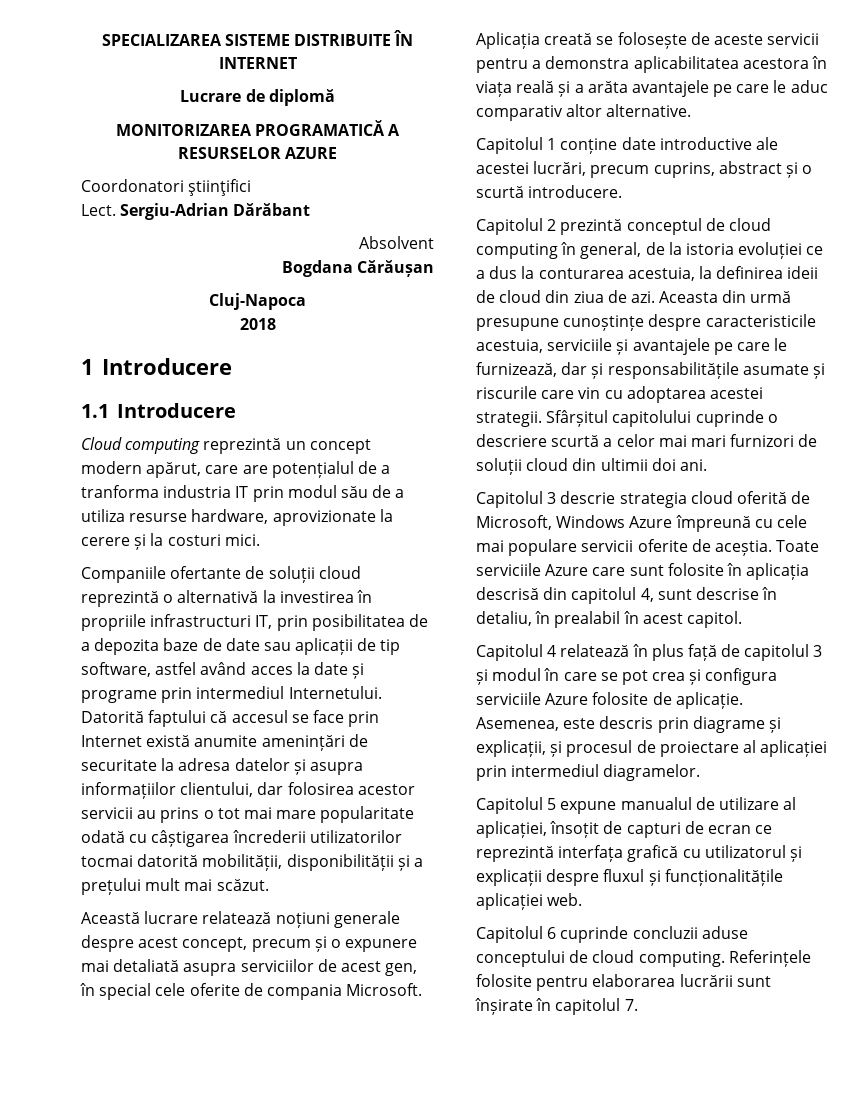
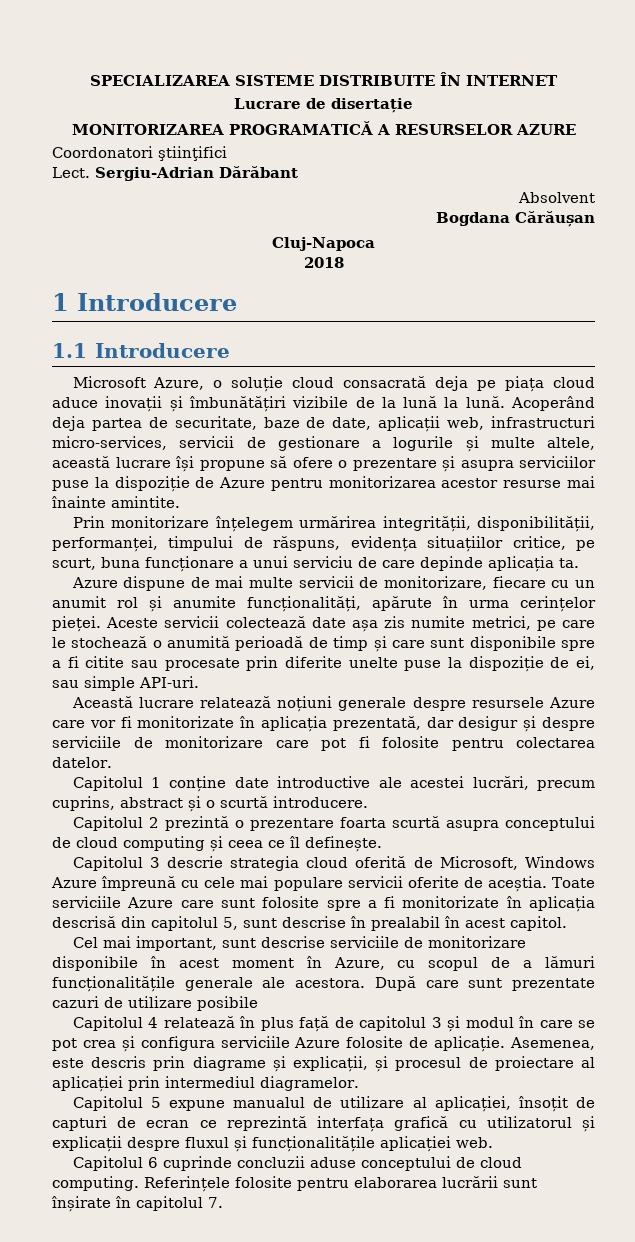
- Lucrare de diplomă
+ Lucrare de disertație
- Cloud computing reprezintă un concept modern apărut, care are potențialul de a tranforma industria IT prin modul său de a utiliza resurse hardware, aprovizionate la cerere și la costuri mici.
- Companiile ofertante de soluții cloud reprezintă o alternativă la investirea în propriile infrastructuri IT, prin posibilitatea de a depozita baze de date sau aplicații de tip software, astfel având acces la date și programe prin intermediul Internetului. Datorită faptului că accesul se face prin Internet există anumite amenințări de securitate la adresa datelor și asupra informațiilor clientului, dar folosirea acestor servicii au prins o tot mai mare popularitate odată cu câștigarea încrederii utilizatorilor tocmai datorită mobilității, disponibilității și a prețului mult mai scăzut.
+ Microsoft Azure, o soluție cloud consacrată deja pe piața cloud aduce inovații și îmbunătățiri vizibile de la lună la lună. Acoperând deja partea de securitate, baze de date, aplicații web, infrastructuri micro-services, servicii de gestionare a logurile și multe altele, această lucrare își propune să ofere o prezentare și asupra serviciilor puse la dispoziție de Azure pentru monitorizarea acestor resurse mai înainte amintite.
+ Prin monitorizare înțelegem urmărirea integrității, disponibilității, performanței, timpului de răspuns, evidența situațiilor critice, pe scurt, buna funcționare a unui serviciu de care depinde aplicația ta.
+ Azure dispune de mai multe servicii de monitorizare, fiecare cu un anumit rol și anumite funcționalități, apărute în urma cerințelor pieței. Aceste servicii colectează date așa zis numite metrici, pe care le stochează o anumită perioadă de timp și care sunt disponibile spre a fi citite sau procesate prin diferite unelte puse la dispoziție de ei, sau simple API-uri.
- Această lucrare relatează noțiuni generale despre acest concept, precum și o expunere mai detaliată asupra serviciilor de acest gen, în special cele oferite de compania Microsoft. Aplicația creată se folosește de aceste servicii pentru a demonstra aplicabilitatea acestora în viața reală și a arăta avantajele pe care le aduc comparativ altor alternative.
+ Această lucrare relatează noțiuni generale despre resursele Azure care vor fi monitorizate în aplicația prezentată, dar desigur și despre serviciile de monitorizare care pot fi folosite pentru colectarea datelor.
- Capitolul 2 prezintă conceptul de cloud computing în general, de la istoria evoluției ce a dus la conturarea acestuia, la definirea ideii de cloud din ziua de azi. Aceasta din urmă presupune cunoștințe despre caracteristicile acestuia, serviciile și avantajele pe care le furnizează, dar și responsabilitățile asumate și riscurile care vin cu adoptarea acestei strategii. Sfârșitul capitolului cuprinde o descriere scurtă a celor mai mari furnizori de soluții cloud din ultimii doi ani.
+ Capitolul 2 prezintă o prezentare foarta scurtă asupra conceptului de cloud computing și ceea ce îl definește.
- Toate serviciile Azure care sunt folosite în aplicația descrisă din capitolul 4, sunt descrise în detaliu, în prealabil în acest capitol.
+ Toate serviciile Azure care sunt folosite spre a fi monitorizate în aplicația descrisă din capitolul 5, sunt descrise în prealabil în acest capitol.
+ Cel mai important, sunt descrise serviciile de monitorizare disponibile în acest moment în Azure, cu scopul de a lămuri funcționalitățile generale ale acestora. După care sunt prezentate cazuri de utilizare posibile

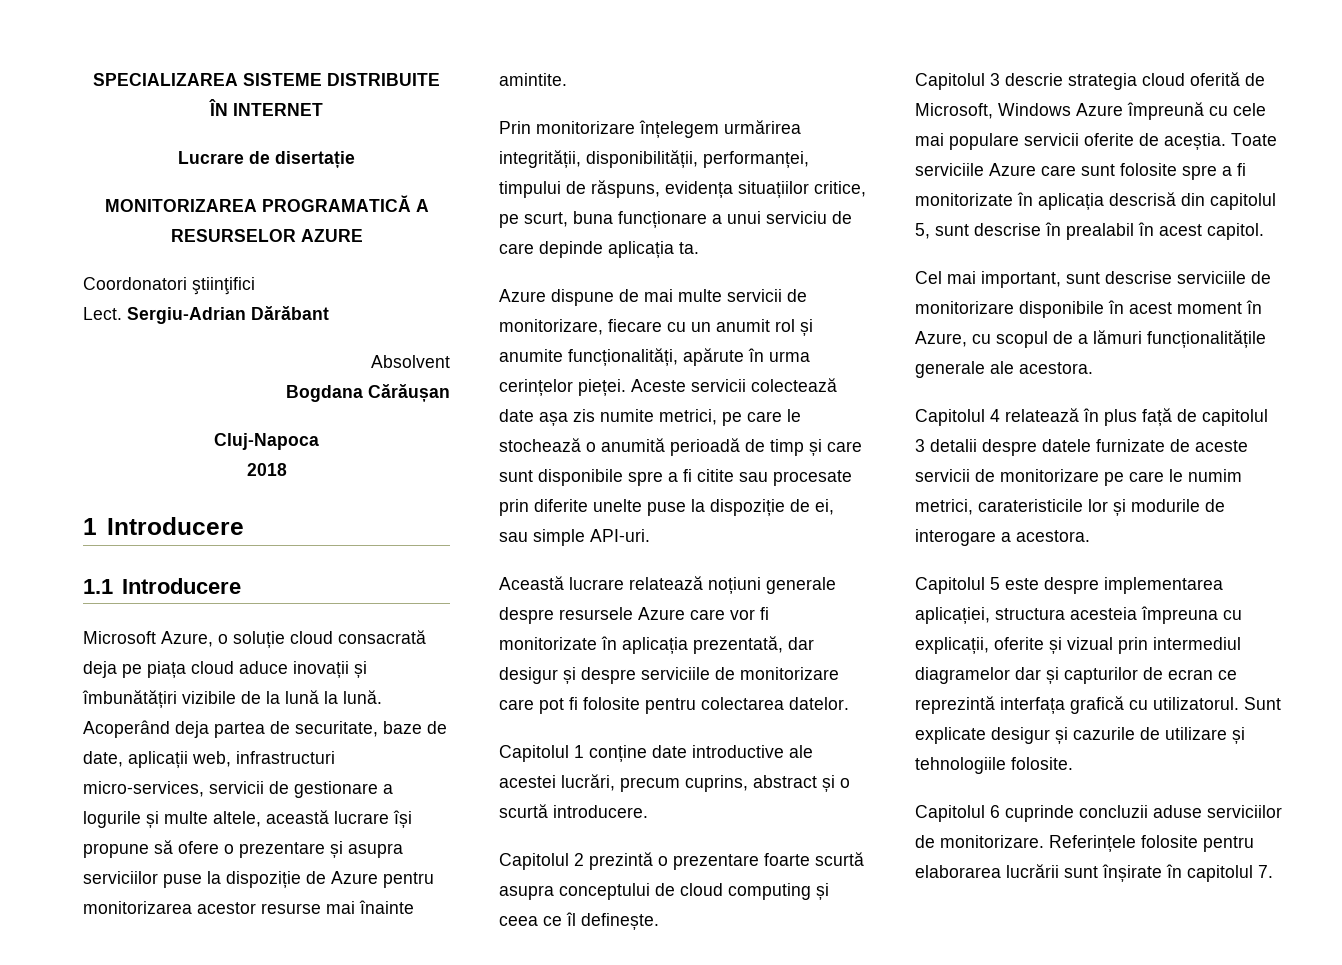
- Capitolul 2 prezintă o prezentare foarta scurtă asupra conceptului de cloud computing și ceea ce îl definește.
+ Capitolul 2 prezintă o prezentare foarte scurtă asupra conceptului de cloud computing și ceea ce îl definește.
- După care sunt prezentate cazuri de utilizare posibile
- Capitolul 4 relatează în plus față de capitolul 3 și modul în care se pot crea și configura serviciile Azure folosite de aplicație. Asemenea, este descris prin diagrame și explicații, și procesul de proiectare al aplicației prin intermediul diagramelor.
- Capitolul 5 expune manualul de utilizare al aplicației, însoțit de capturi de ecran ce reprezintă interfața grafică cu utilizatorul și explicații despre fluxul și funcționalitățile aplicației web.
+ Capitolul 4 relatează în plus față de capitolul 3 detalii despre datele furnizate de aceste servicii de monitorizare pe care le numim metrici, carateristicile lor și modurile de interogare a acestora.
+ Capitolul 5 este despre implementarea aplicației, structura acesteia împreuna cu explicații, oferite și vizual prin intermediul diagramelor dar și capturilor de ecran ce reprezintă interfața grafică cu utilizatorul. Sunt explicate desigur și cazurile de utilizare și tehnologiile folosite.
- Capitolul 6 cuprinde concluzii aduse conceptului de cloud computing.
+ Capitolul 6 cuprinde concluzii aduse serviciilor de monitorizare.

